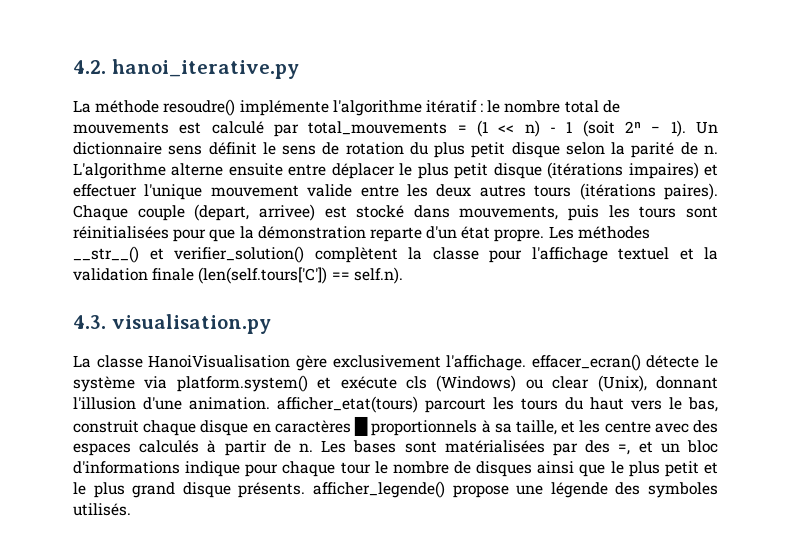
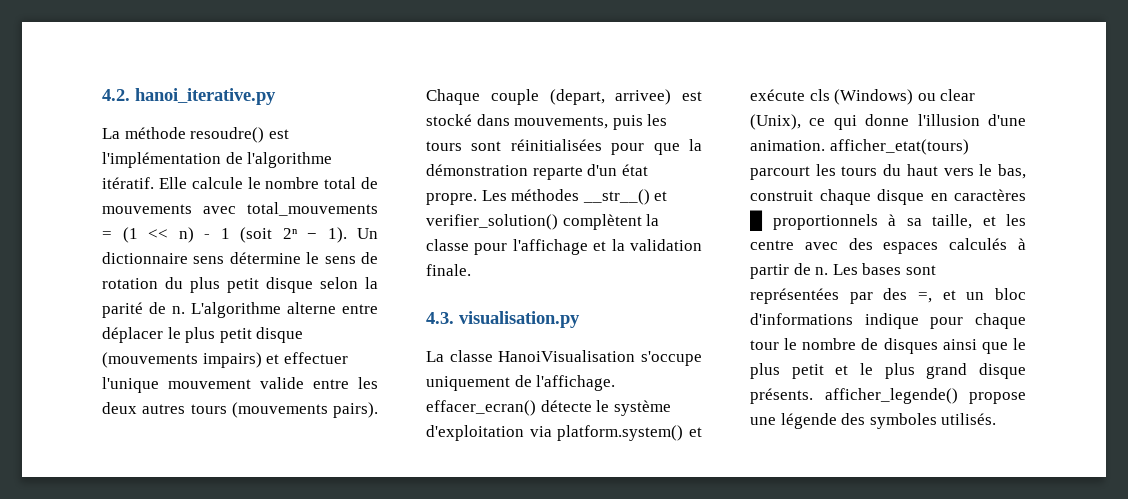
- La méthode resoudre() implémente l'algorithme itératif : le nombre total de mouvements est calculé par total_mouvements = (1 << n) - 1 (soit 2ⁿ − 1).
+ La méthode resoudre() est l'implémentation de l'algorithme itératif. Elle calcule le nombre total de mouvements avec total_mouvements = (1 << n) - 1 (soit 2ⁿ − 1).
- Un dictionnaire sens définit le sens de rotation du plus petit disque selon la parité de n.
+ Un dictionnaire sens détermine le sens de rotation du plus petit disque selon la parité de n.
- L'algorithme alterne ensuite entre déplacer le plus petit disque (itérations impaires) et effectuer l'unique mouvement valide entre les deux autres tours (itérations paires).
+ L'algorithme alterne entre déplacer le plus petit disque (mouvements impairs) et effectuer l'unique mouvement valide entre les deux autres tours (mouvements pairs).
- Les méthodes __str__() et verifier_solution() complètent la classe pour l'affichage textuel et la validation finale (len(self.tours['C']) == self.n).
+ Les méthodes __str__() et verifier_solution() complètent la classe pour l'affichage et la validation finale.
- La classe HanoiVisualisation gère exclusivement l'affichage. effacer_ecran() détecte le système via platform.system() et exécute cls (Windows) ou clear (Unix), donnant l'illusion d'une animation. afficher_etat(tours) parcourt les tours du haut vers le bas, construit chaque disque en caractères █ proportionnels à sa taille, et les centre avec des espaces calculés à partir de n.
+ La classe HanoiVisualisation s'occupe uniquement de l'affichage. effacer_ecran() détecte le système d'exploitation via platform.system() et exécute cls (Windows) ou clear (Unix), ce qui donne l'illusion d'une animation. afficher_etat(tours) parcourt les tours du haut vers le bas, construit chaque disque en caractères █ proportionnels à sa taille, et les centre avec des espaces calculés à partir de n.
- Les bases sont matérialisées par des =, et un bloc d'informations indique pour chaque tour le nombre de disques ainsi que le plus petit et le plus grand disque présents. afficher_legende() propose une légende des symboles utilisés.
+ Les bases sont représentées par des =, et un bloc d'informations indique pour chaque tour le nombre de disques ainsi que le plus petit et le plus grand disque présents. afficher_legende() propose une légende des symboles utilisés.

